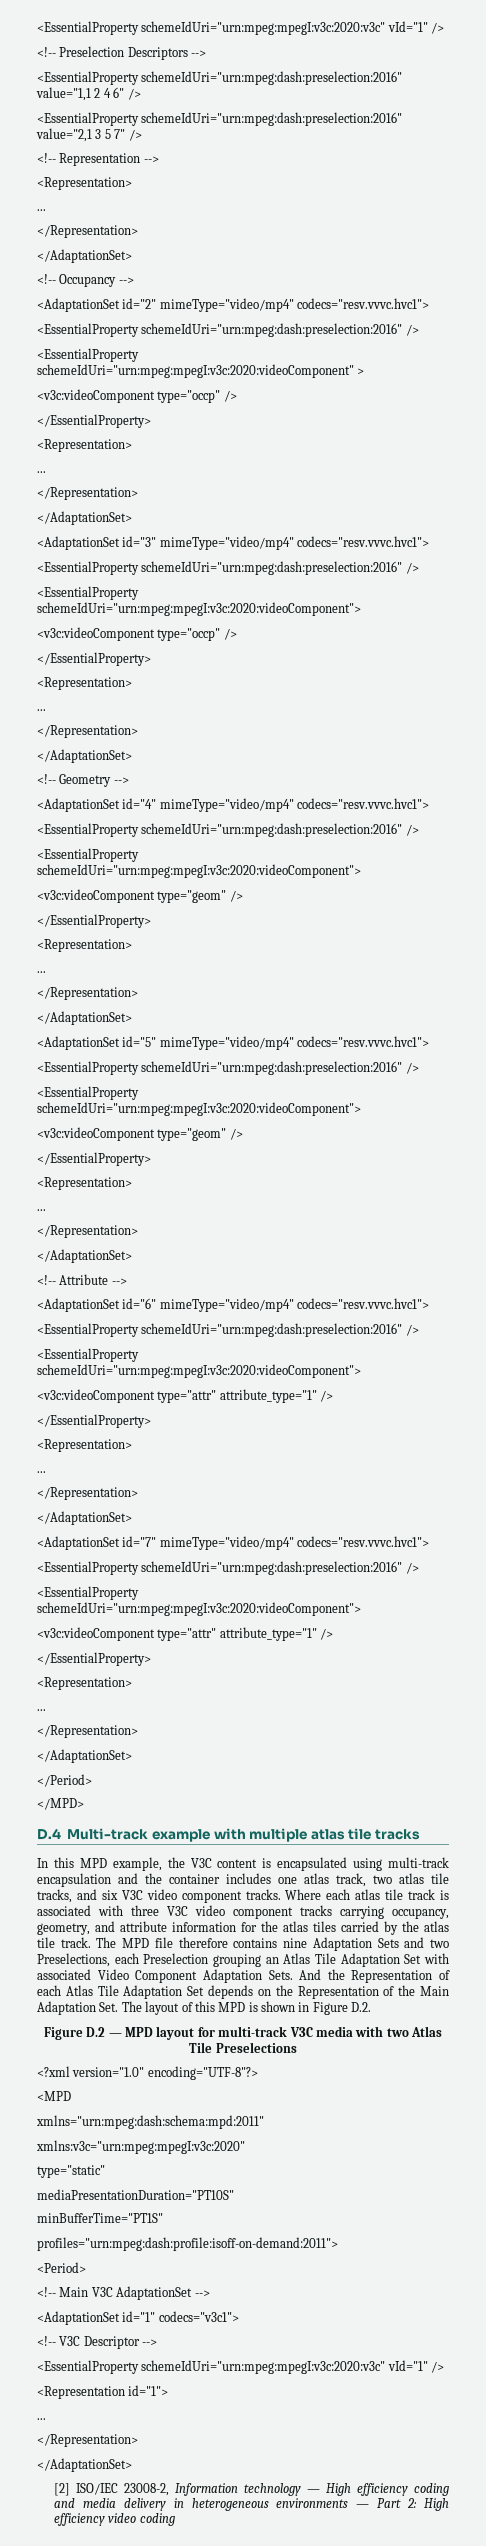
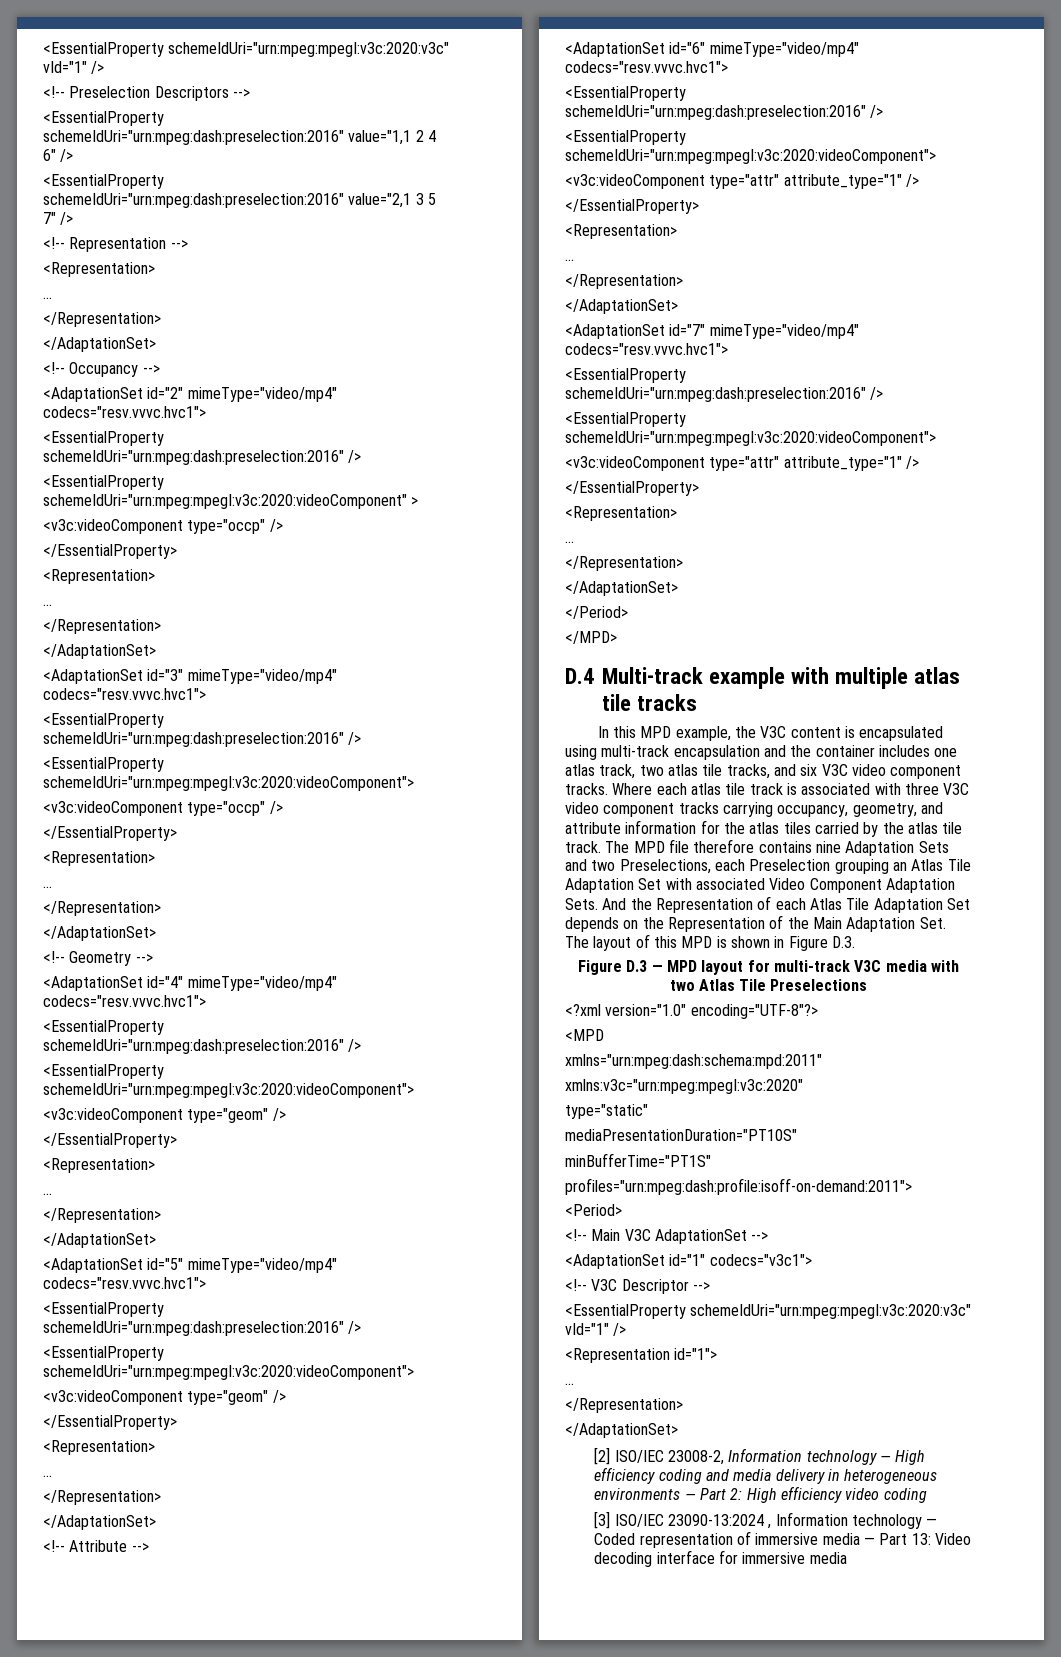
- And the Representation of each Atlas Tile Adaptation Set depends on the Representation of the Main Adaptation Set. The layout of this MPD is shown in Figure D.2.
- Figure D.2 — MPD layout for multi-track V3C media with two Atlas Tile Preselections
+ And the Representation of each Atlas Tile Adaptation Set depends on the Representation of the Main Adaptation Set. The layout of this MPD is shown in Figure D.3.
+ Figure D.3 — MPD layout for multi-track V3C media with two Atlas Tile Preselections
+ [3] ISO/IEC 23090-13:2024 , Information technology — Coded representation of immersive media — Part 13: Video decoding interface for immersive media

